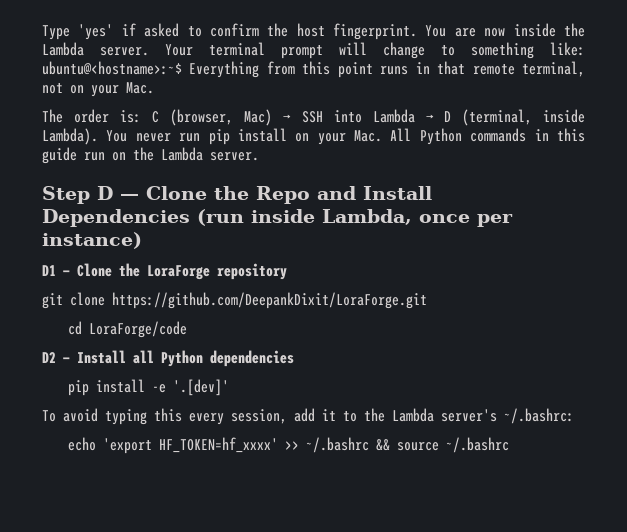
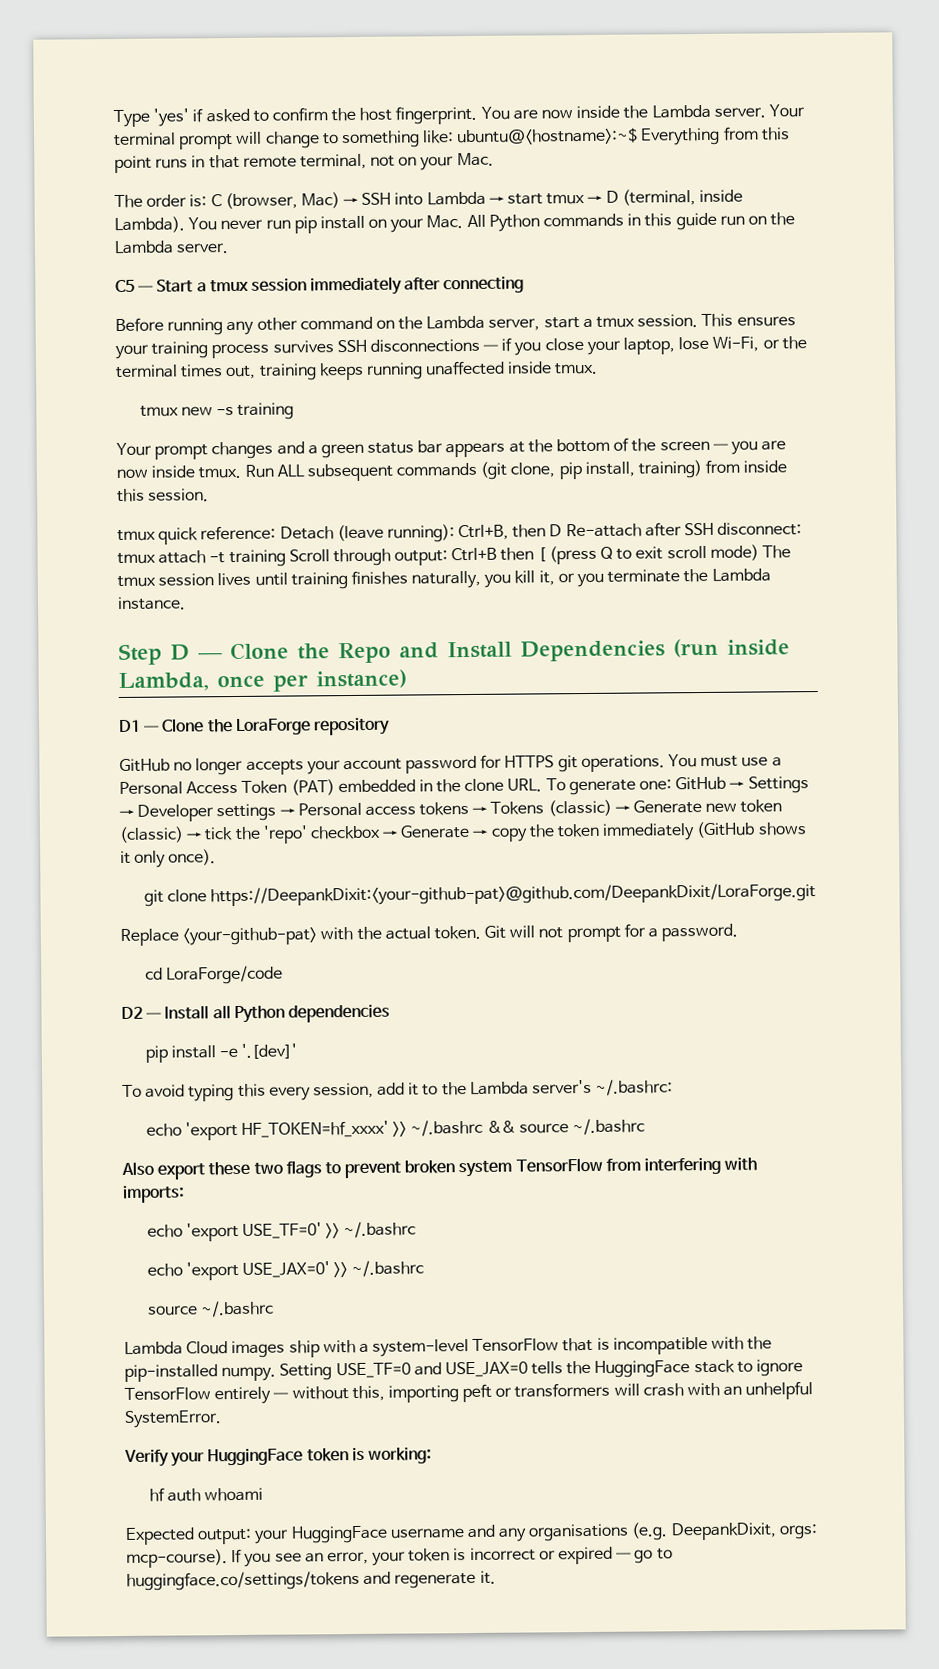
- The order is: C (browser, Mac) → SSH into Lambda → D (terminal, inside Lambda).
+ The order is: C (browser, Mac) → SSH into Lambda → start tmux → D (terminal, inside Lambda).
+ C5 — Start a tmux session immediately after connecting
+ Before running any other command on the Lambda server, start a tmux session. This ensures your training process survives SSH disconnections — if you close your laptop, lose Wi-Fi, or the terminal times out, training keeps running unaffected inside tmux.
+ tmux new -s training
+ Your prompt changes and a green status bar appears at the bottom of the screen — you are now inside tmux. Run ALL subsequent commands (git clone, pip install, training) from inside this session.
+ tmux quick reference: Detach (leave running): Ctrl+B, then D Re-attach after SSH disconnect: tmux attach -t training Scroll through output: Ctrl+B then [ (press Q to exit scroll mode) The tmux session lives until training finishes naturally, you kill it, or you terminate the Lambda instance.
- git clone https://github.com/DeepankDixit/LoraForge.git
+ GitHub no longer accepts your account password for HTTPS git operations. You must use a Personal Access Token (PAT) embedded in the clone URL. To generate one: GitHub → Settings → Developer settings → Personal access tokens → Tokens (classic) → Generate new token (classic) → tick the 'repo' checkbox → Generate → copy the token immediately (GitHub shows it only once).
+ git clone https://DeepankDixit:<your-github-pat>@github.com/DeepankDixit/LoraForge.git
+ Replace <your-github-pat> with the actual token. Git will not prompt for a password.
+ Also export these two flags to prevent broken system TensorFlow from interfering with imports:
+ echo 'export USE_TF=0' >> ~/.bashrc
+ echo 'export USE_JAX=0' >> ~/.bashrc
+ source ~/.bashrc
+ Lambda Cloud images ship with a system-level TensorFlow that is incompatible with the pip-installed numpy. Setting USE_TF=0 and USE_JAX=0 tells the HuggingFace stack to ignore TensorFlow entirely — without this, importing peft or transformers will crash with an unhelpful SystemError.
+ Verify your HuggingFace token is working:
+ hf auth whoami
+ Expected output: your HuggingFace username and any organisations (e.g. DeepankDixit, orgs: mcp-course). If you see an error, your token is incorrect or expired — go to huggingface.co/settings/tokens and regenerate it.

